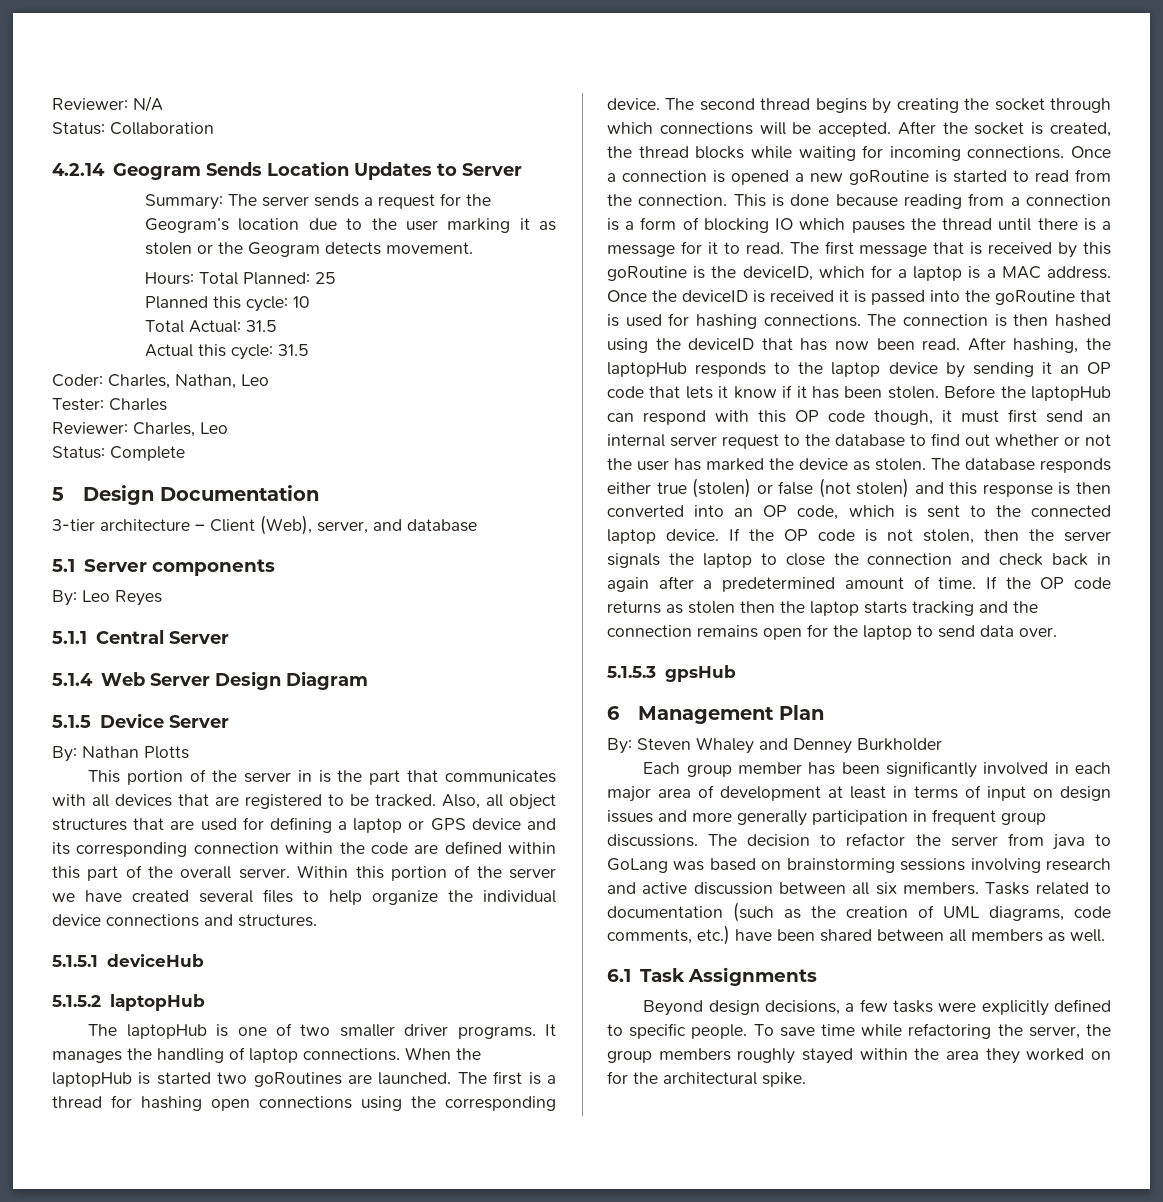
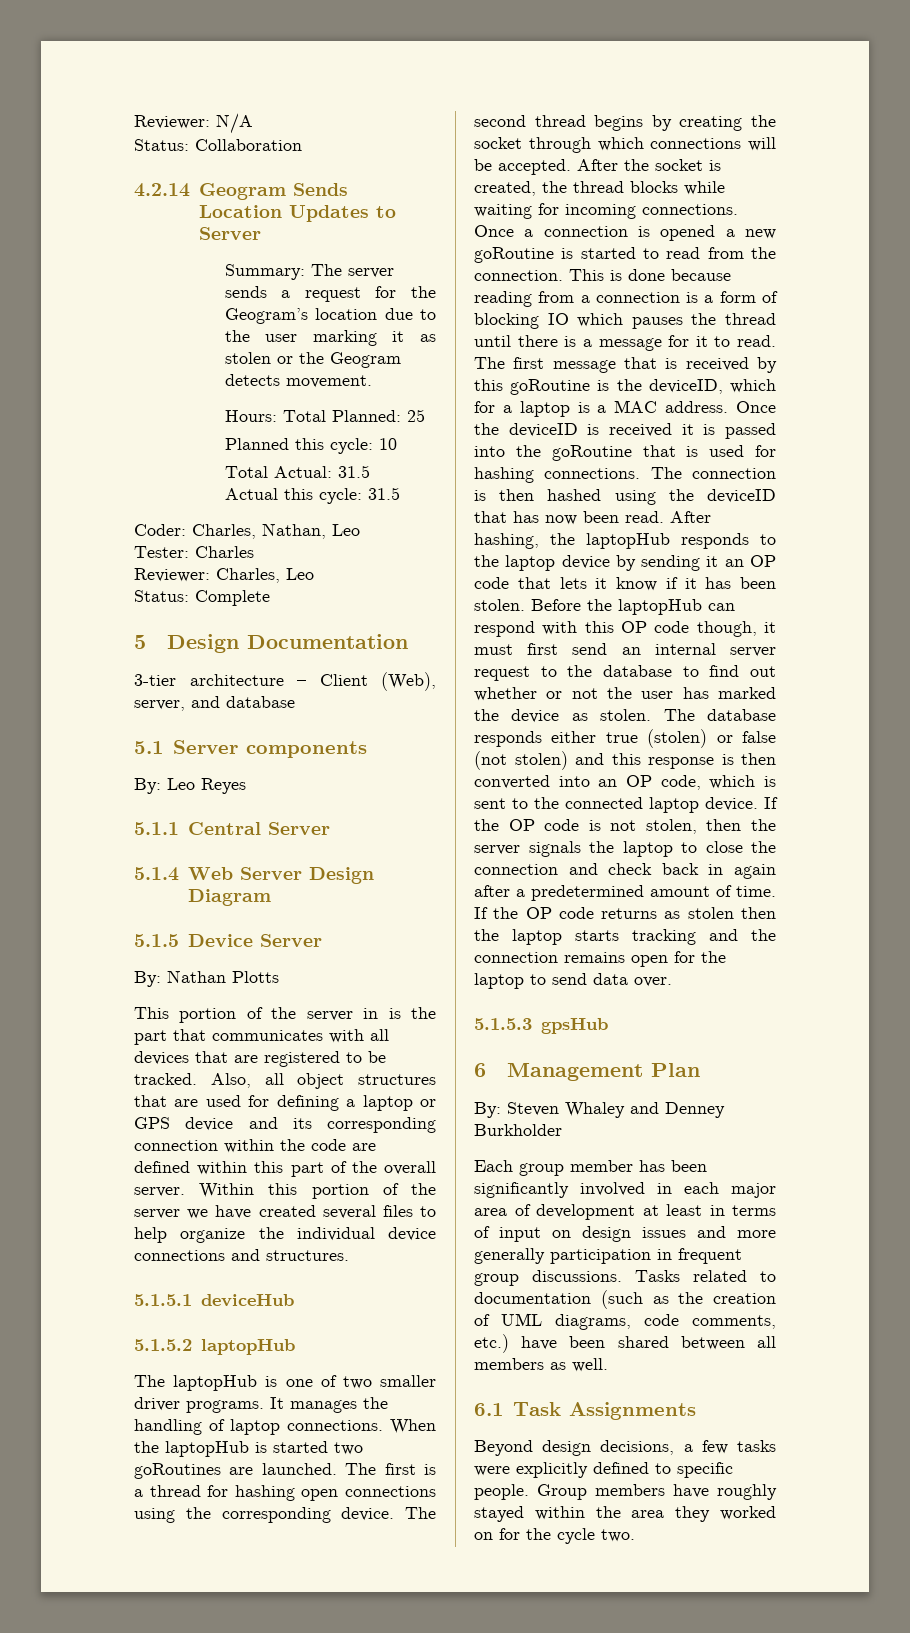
- The decision to refactor the server from java to GoLang was based on brainstorming sessions involving research and active discussion between all six members.
- To save time while refactoring the server, the group members roughly stayed within the area they worked on for the architectural spike.
+ Group members have roughly stayed within the area they worked on for the cycle two.

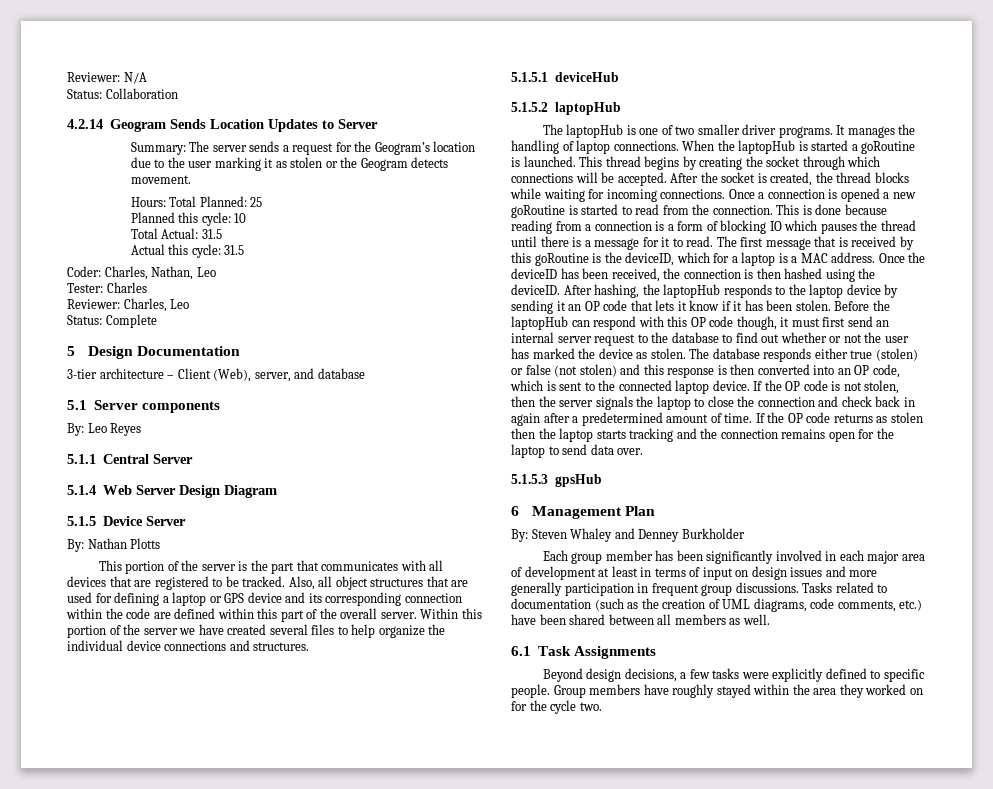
- This portion of the server in is the part that communicates with all devices that are registered to be tracked.
+ This portion of the server is the part that communicates with all devices that are registered to be tracked.
- When the laptopHub is started two goRoutines are launched. The first is a thread for hashing open connections using the corresponding device. The second thread begins by creating the socket through which connections will be accepted.
+ When the laptopHub is started a goRoutine is launched. This thread begins by creating the socket through which connections will be accepted.
- Once the deviceID is received it is passed into the goRoutine that is used for hashing connections. The connection is then hashed using the deviceID that has now been read.
+ Once the deviceID has been received, the connection is then hashed using the deviceID.

